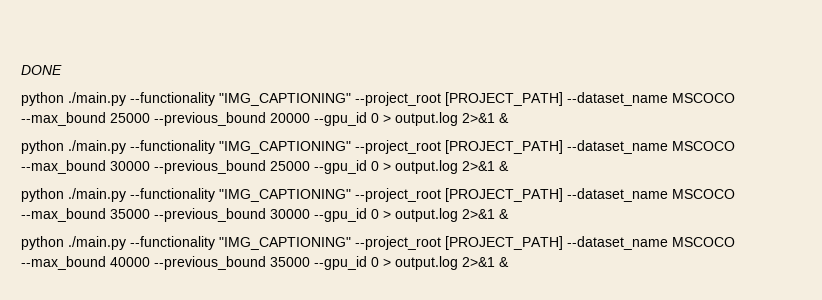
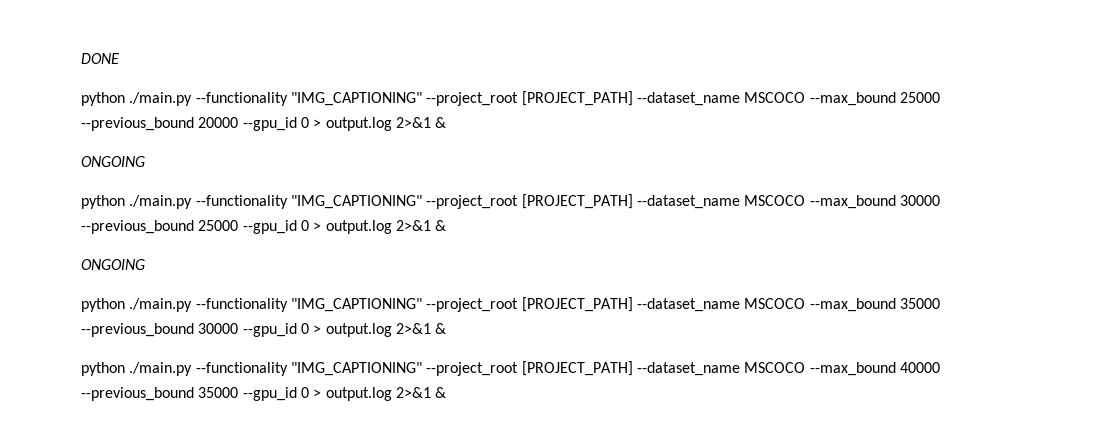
  python ./main.py --functionality "IMG_CAPTIONING" --project_root [PROJECT_PATH] --dataset_name MSCOCO --max_bound 25000 --previous_bound 20000 --gpu_id 0 > output.log 2>&1 &
+ ONGOING
  python ./main.py --functionality "IMG_CAPTIONING" --project_root [PROJECT_PATH] --dataset_name MSCOCO --max_bound 30000 --previous_bound 25000 --gpu_id 0 > output.log 2>&1 &
+ ONGOING

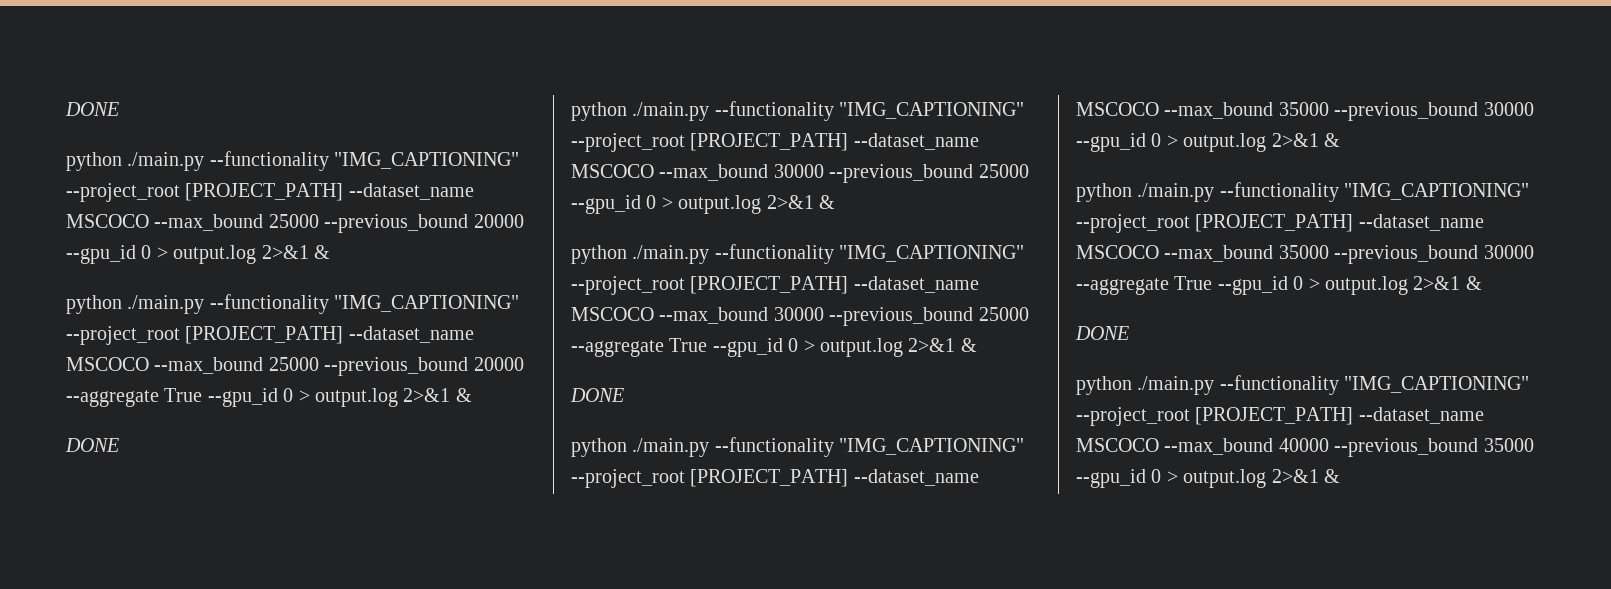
  python ./main.py --functionality "IMG_CAPTIONING" --project_root [PROJECT_PATH] --dataset_name MSCOCO --max_bound 25000 --previous_bound 20000 --gpu_id 0 > output.log 2>&1 &
- ONGOING
+ python ./main.py --functionality "IMG_CAPTIONING" --project_root [PROJECT_PATH] --dataset_name MSCOCO --max_bound 25000 --previous_bound 20000 --aggregate True --gpu_id 0 > output.log 2>&1 &
+ DONE
  python ./main.py --functionality "IMG_CAPTIONING" --project_root [PROJECT_PATH] --dataset_name MSCOCO --max_bound 30000 --previous_bound 25000 --gpu_id 0 > output.log 2>&1 &
- ONGOING
+ python ./main.py --functionality "IMG_CAPTIONING" --project_root [PROJECT_PATH] --dataset_name MSCOCO --max_bound 30000 --previous_bound 25000 --aggregate True --gpu_id 0 > output.log 2>&1 &
+ DONE
+ python ./main.py --functionality "IMG_CAPTIONING" --project_root [PROJECT_PATH] --dataset_name MSCOCO --max_bound 35000 --previous_bound 30000 --aggregate True --gpu_id 0 > output.log 2>&1 &
+ DONE

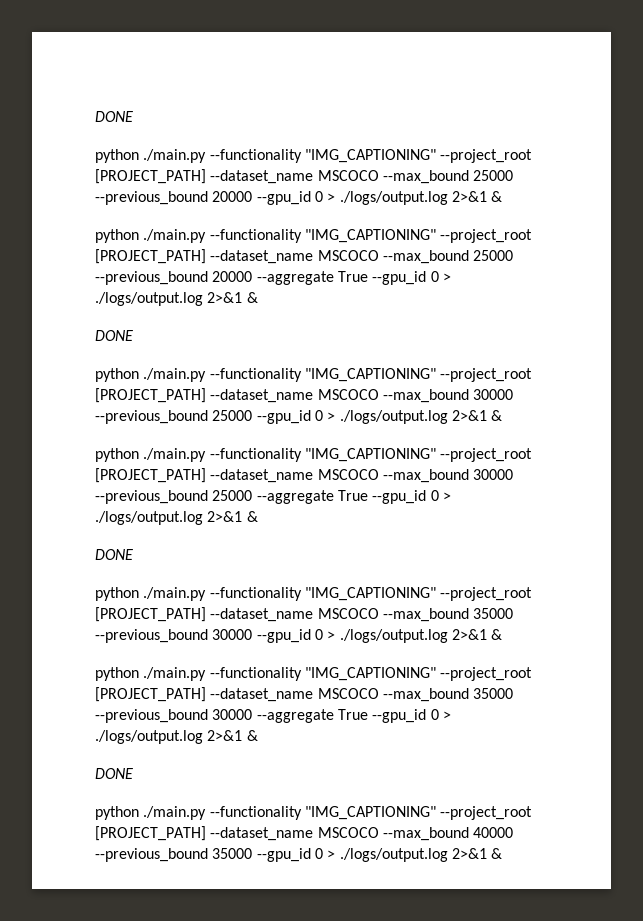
- python ./main.py --functionality "IMG_CAPTIONING" --project_root [PROJECT_PATH] --dataset_name MSCOCO --max_bound 25000 --previous_bound 20000 --gpu_id 0 > output.log 2>&1 &
+ python ./main.py --functionality "IMG_CAPTIONING" --project_root [PROJECT_PATH] --dataset_name MSCOCO --max_bound 25000 --previous_bound 20000 --gpu_id 0 > ./logs/output.log 2>&1 &
- python ./main.py --functionality "IMG_CAPTIONING" --project_root [PROJECT_PATH] --dataset_name MSCOCO --max_bound 25000 --previous_bound 20000 --aggregate True --gpu_id 0 > output.log 2>&1 &
+ python ./main.py --functionality "IMG_CAPTIONING" --project_root [PROJECT_PATH] --dataset_name MSCOCO --max_bound 25000 --previous_bound 20000 --aggregate True --gpu_id 0 > ./logs/output.log 2>&1 &
- python ./main.py --functionality "IMG_CAPTIONING" --project_root [PROJECT_PATH] --dataset_name MSCOCO --max_bound 30000 --previous_bound 25000 --gpu_id 0 > output.log 2>&1 &
+ python ./main.py --functionality "IMG_CAPTIONING" --project_root [PROJECT_PATH] --dataset_name MSCOCO --max_bound 30000 --previous_bound 25000 --gpu_id 0 > ./logs/output.log 2>&1 &
- python ./main.py --functionality "IMG_CAPTIONING" --project_root [PROJECT_PATH] --dataset_name MSCOCO --max_bound 30000 --previous_bound 25000 --aggregate True --gpu_id 0 > output.log 2>&1 &
+ python ./main.py --functionality "IMG_CAPTIONING" --project_root [PROJECT_PATH] --dataset_name MSCOCO --max_bound 30000 --previous_bound 25000 --aggregate True --gpu_id 0 > ./logs/output.log 2>&1 &
- python ./main.py --functionality "IMG_CAPTIONING" --project_root [PROJECT_PATH] --dataset_name MSCOCO --max_bound 35000 --previous_bound 30000 --gpu_id 0 > output.log 2>&1 &
+ python ./main.py --functionality "IMG_CAPTIONING" --project_root [PROJECT_PATH] --dataset_name MSCOCO --max_bound 35000 --previous_bound 30000 --gpu_id 0 > ./logs/output.log 2>&1 &
- python ./main.py --functionality "IMG_CAPTIONING" --project_root [PROJECT_PATH] --dataset_name MSCOCO --max_bound 35000 --previous_bound 30000 --aggregate True --gpu_id 0 > output.log 2>&1 &
+ python ./main.py --functionality "IMG_CAPTIONING" --project_root [PROJECT_PATH] --dataset_name MSCOCO --max_bound 35000 --previous_bound 30000 --aggregate True --gpu_id 0 > ./logs/output.log 2>&1 &
- python ./main.py --functionality "IMG_CAPTIONING" --project_root [PROJECT_PATH] --dataset_name MSCOCO --max_bound 40000 --previous_bound 35000 --gpu_id 0 > output.log 2>&1 &
+ python ./main.py --functionality "IMG_CAPTIONING" --project_root [PROJECT_PATH] --dataset_name MSCOCO --max_bound 40000 --previous_bound 35000 --gpu_id 0 > ./logs/output.log 2>&1 &

